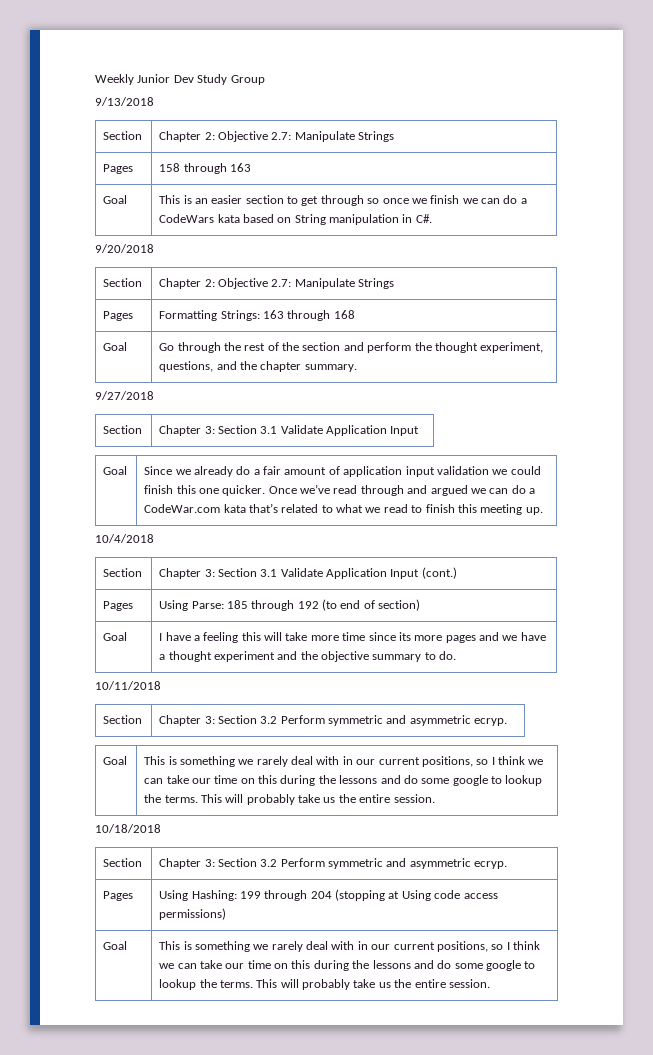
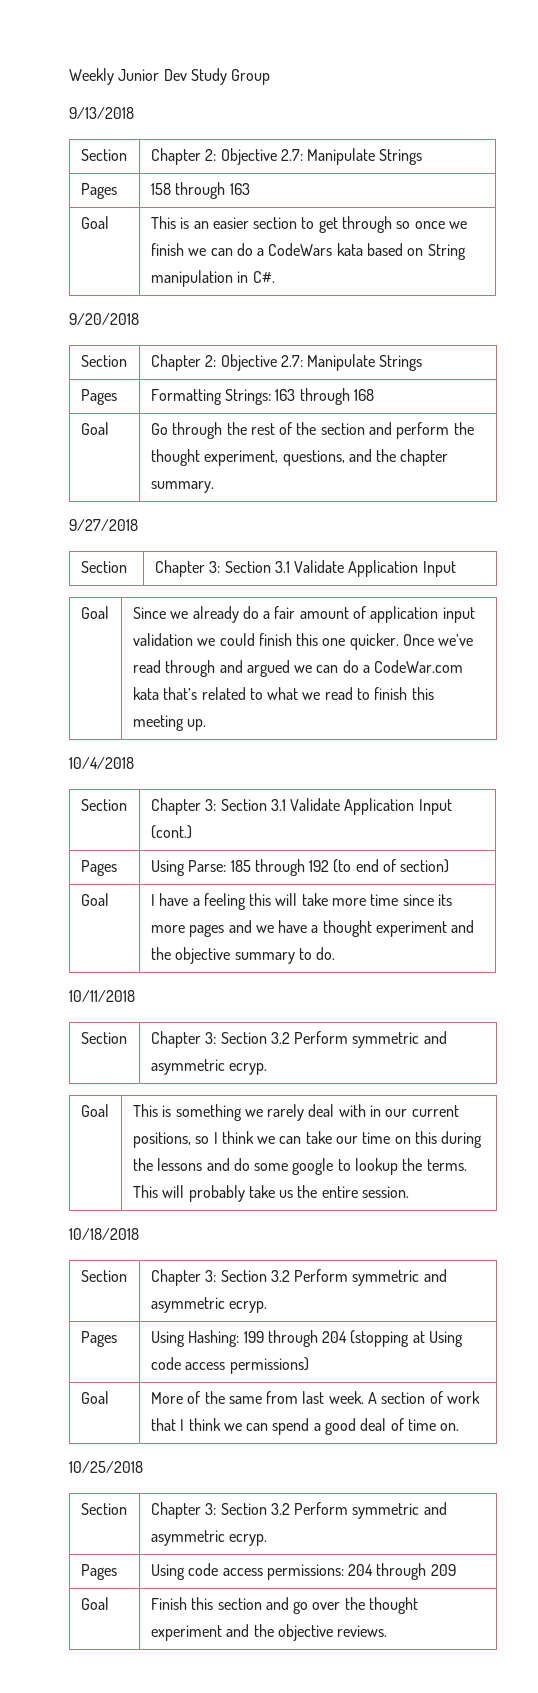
  Pages | Using Hashing: 199 through 204 (stopping at Using code access permissions)
- Goal | This is something we rarely deal with in our current positions, so I think we can take our time on this during the lessons and do some google to lookup the terms. This will probably take us the entire session.
+ Goal | More of the same from last week. A section of work that I think we can spend a good deal of time on.
+ 10/25/2018
+ Section | Chapter 3: Section 3.2 Perform symmetric and asymmetric ecryp.
+ Pages | Using code access permissions: 204 through 209
+ Goal | Finish this section and go over the thought experiment and the objective reviews.

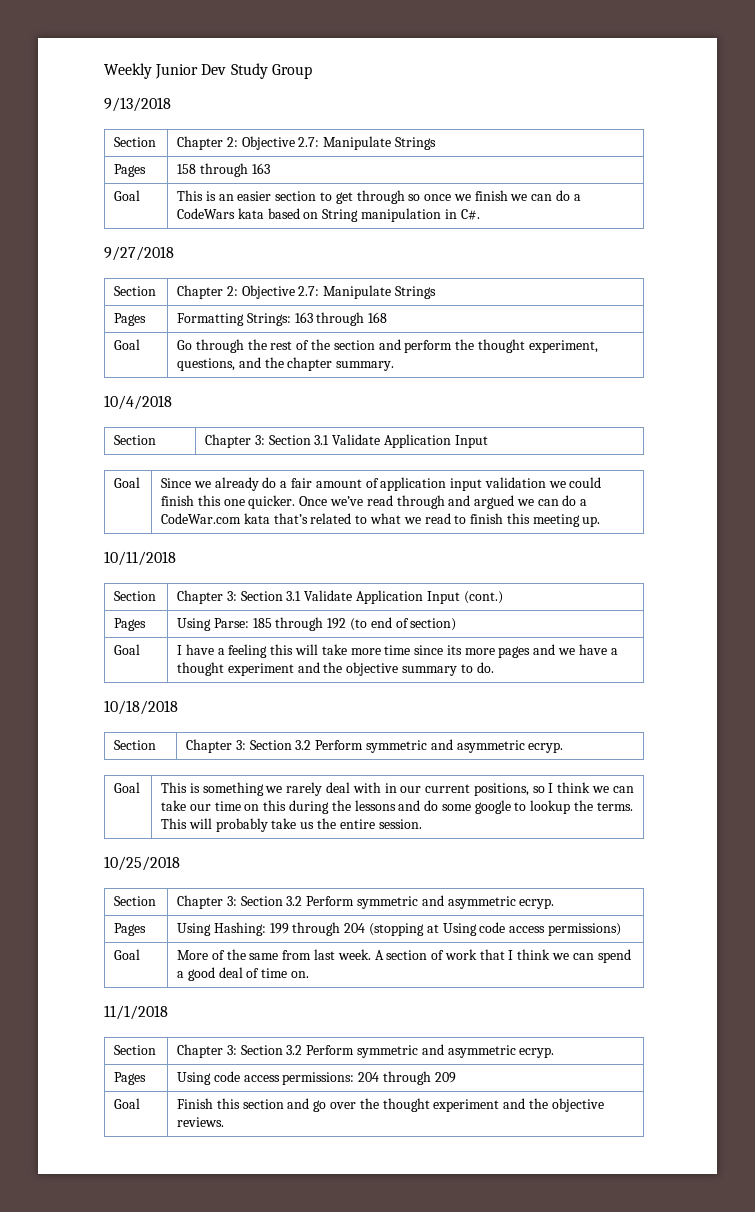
- 9/20/2018
+ 9/27/2018
- 9/27/2018
+ 10/4/2018
- 10/4/2018
+ 10/11/2018
- 10/11/2018
+ 10/18/2018
- 10/18/2018
+ 10/25/2018
- 10/25/2018
+ 11/1/2018

